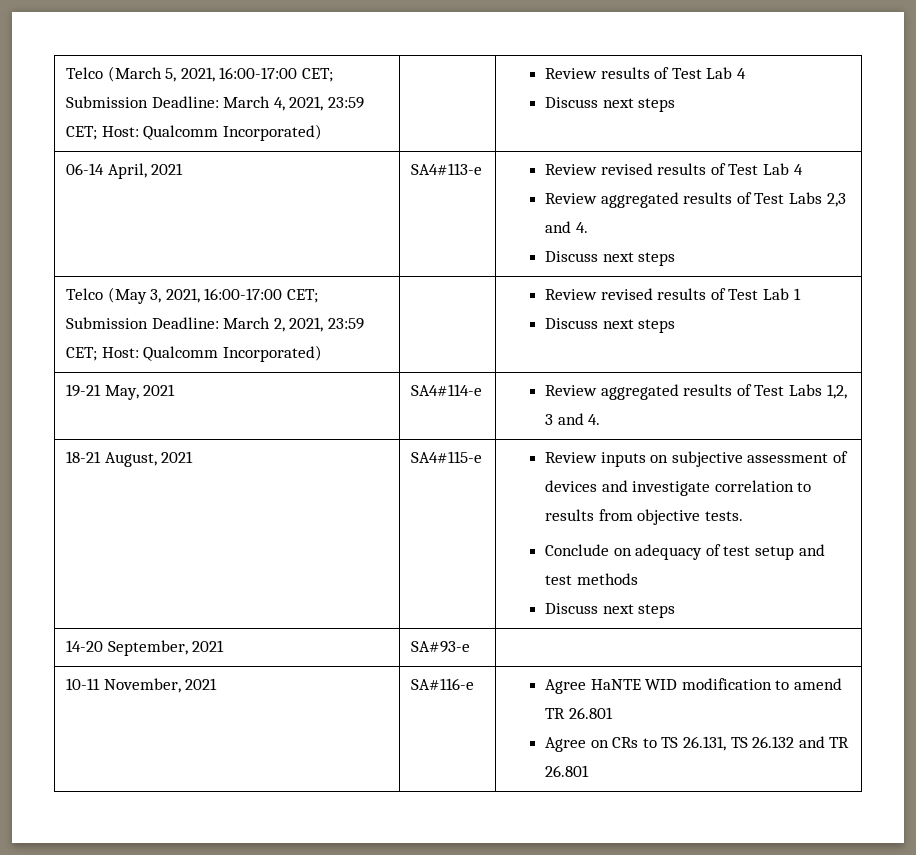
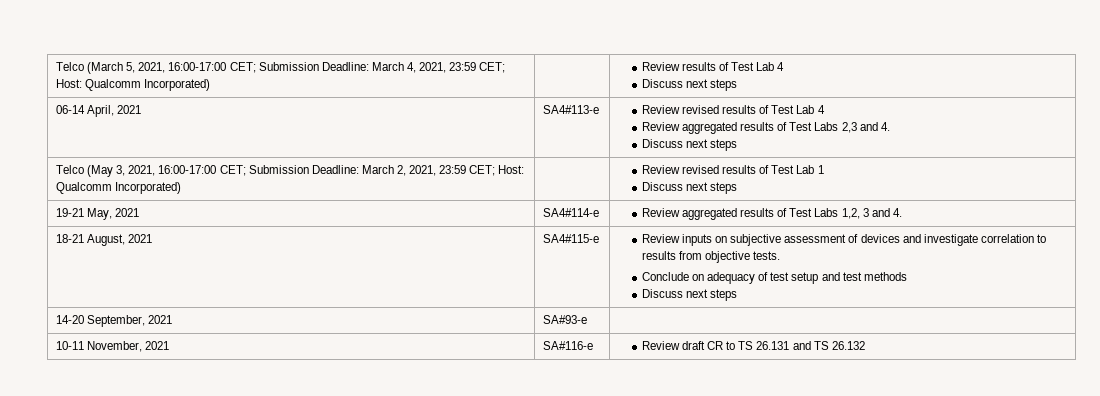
- 10-11 November, 2021 | SA#116-e | Agree HaNTE WID modification to amend TR 26.801
- Agree on CRs to TS 26.131, TS 26.132 and TR 26.801
+ 10-11 November, 2021 | SA#116-e | Review draft CR to TS 26.131 and TS 26.132

